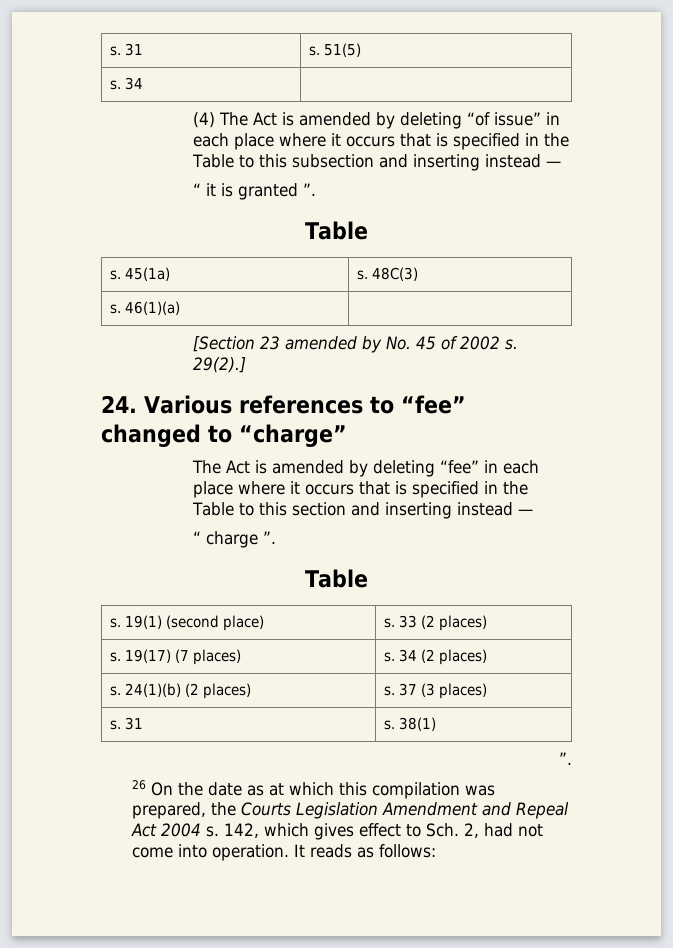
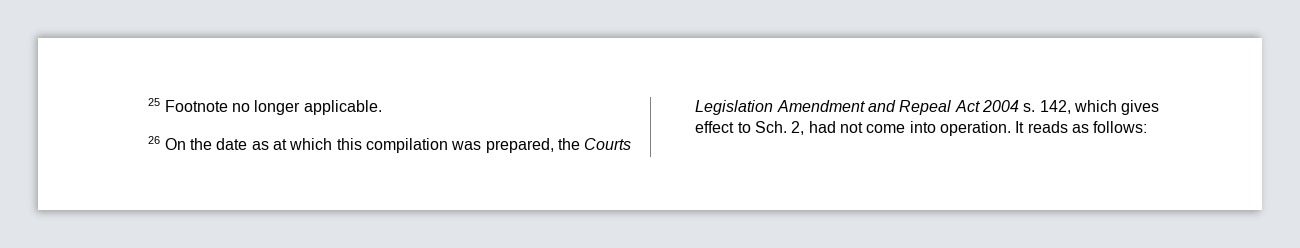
- s. 31 | s. 51(5)
- s. 34 |
- (4) The Act is amended by deleting “of issue” in each place where it occurs that is specified in the Table to this subsection and inserting instead —
- “ it is granted ”.
- Table
- s. 45(1a) | s. 48C(3)
- s. 46(1)(a) |
- [Section 23 amended by No. 45 of 2002 s. 29(2).]
- 24. Various references to “fee” changed to “charge”
- The Act is amended by deleting “fee” in each place where it occurs that is specified in the Table to this section and inserting instead —
- “ charge ”.
- Table
- s. 19(1) (second place) | s. 33 (2 places)
- s. 19(17) (7 places) | s. 34 (2 places)
- s. 24(1)(b) (2 places) | s. 37 (3 places)
- s. 31 | s. 38(1)
- ”.
+ 25 Footnote no longer applicable.

